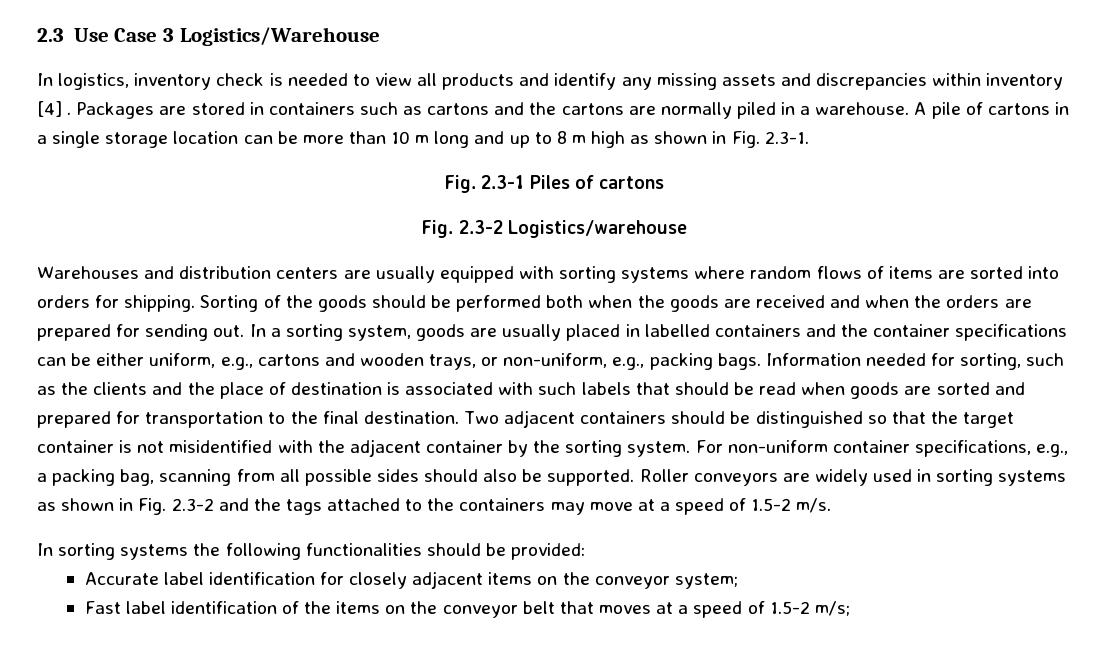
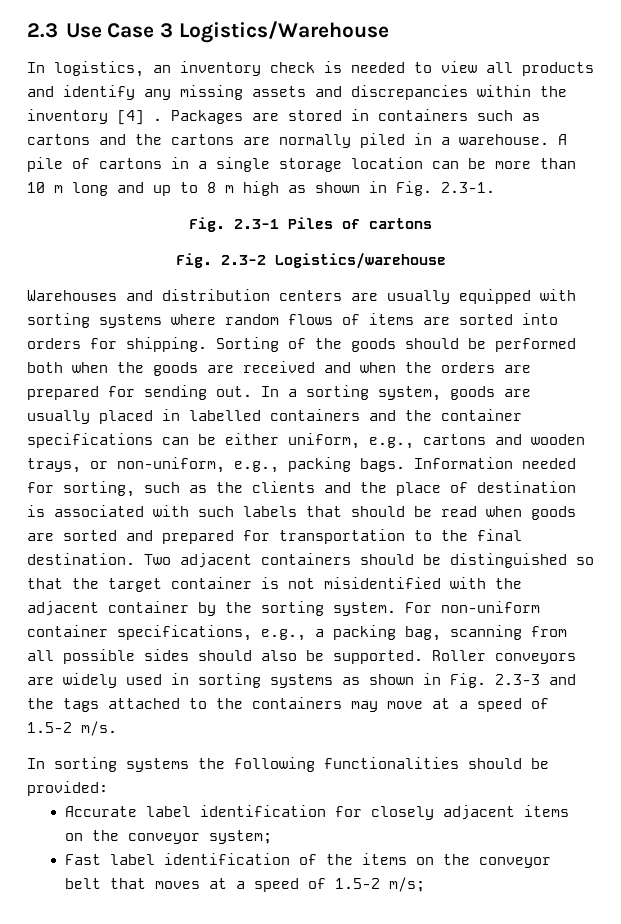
- In logistics, inventory check is needed to view all products and identify any missing assets and discrepancies within inventory [4] .
+ In logistics, an inventory check is needed to view all products and identify any missing assets and discrepancies within the inventory [4] .
- Roller conveyors are widely used in sorting systems as shown in Fig. 2.3-2 and the tags attached to the containers may move at a speed of 1.5-2 m/s.
+ Roller conveyors are widely used in sorting systems as shown in Fig. 2.3-3 and the tags attached to the containers may move at a speed of 1.5-2 m/s.

